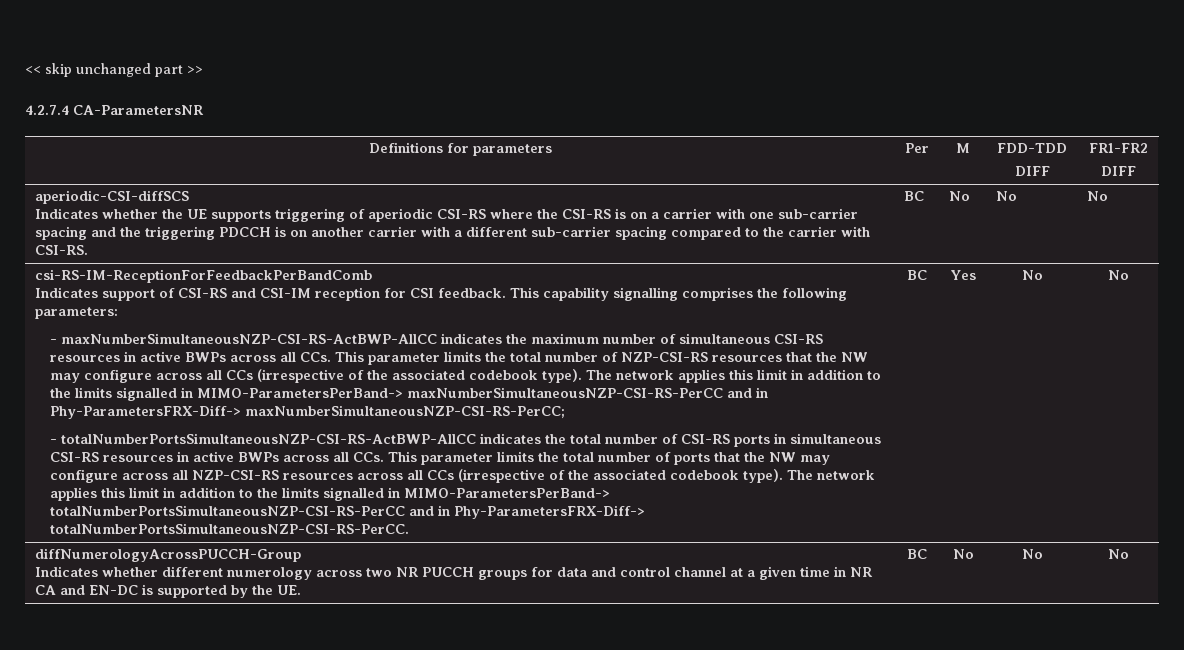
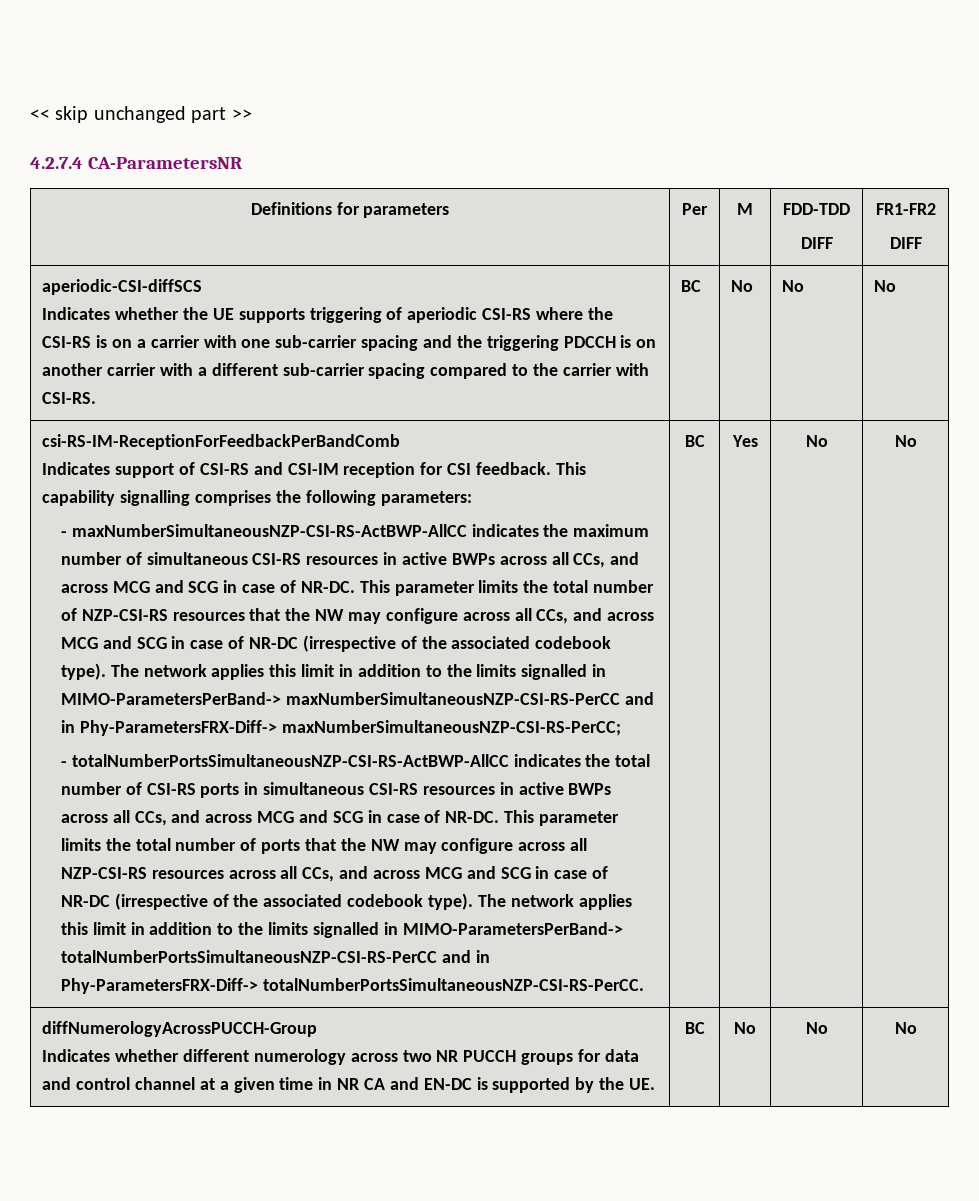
- - maxNumberSimultaneousNZP-CSI-RS-ActBWP-AllCC indicates the maximum number of simultaneous CSI-RS resources in active BWPs across all CCs. This parameter limits the total number of NZP-CSI-RS resources that the NW may configure across all CCs (irrespective of the associated codebook type).
+ - maxNumberSimultaneousNZP-CSI-RS-ActBWP-AllCC indicates the maximum number of simultaneous CSI-RS resources in active BWPs across all CCs, and across MCG and SCG in case of NR-DC. This parameter limits the total number of NZP-CSI-RS resources that the NW may configure across all CCs, and across MCG and SCG in case of NR-DC (irrespective of the associated codebook type).
- - totalNumberPortsSimultaneousNZP-CSI-RS-ActBWP-AllCC indicates the total number of CSI-RS ports in simultaneous CSI-RS resources in active BWPs across all CCs. This parameter limits the total number of ports that the NW may configure across all NZP-CSI-RS resources across all CCs (irrespective of the associated codebook type).
+ - totalNumberPortsSimultaneousNZP-CSI-RS-ActBWP-AllCC indicates the total number of CSI-RS ports in simultaneous CSI-RS resources in active BWPs across all CCs, and across MCG and SCG in case of NR-DC. This parameter limits the total number of ports that the NW may configure across all NZP-CSI-RS resources across all CCs, and across MCG and SCG in case of NR-DC (irrespective of the associated codebook type).

